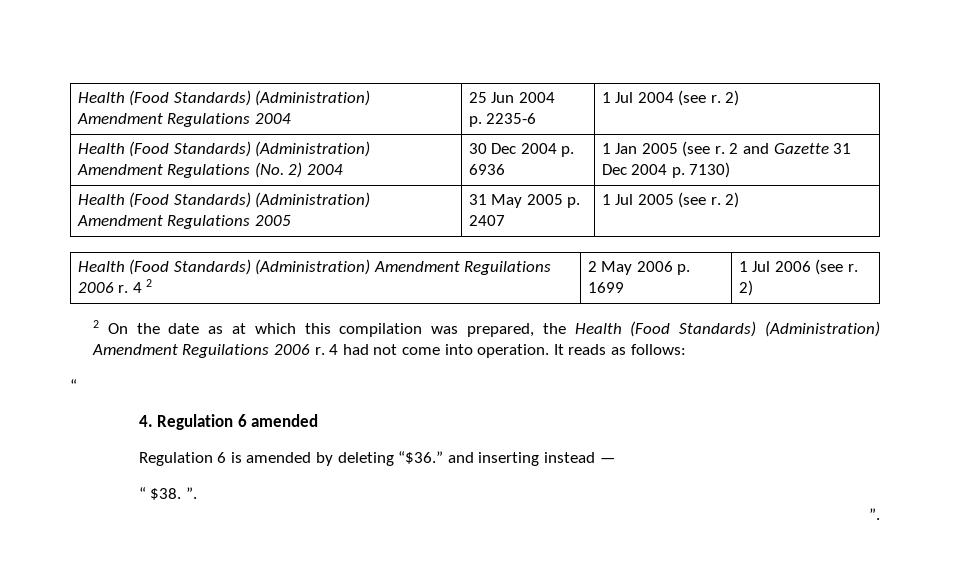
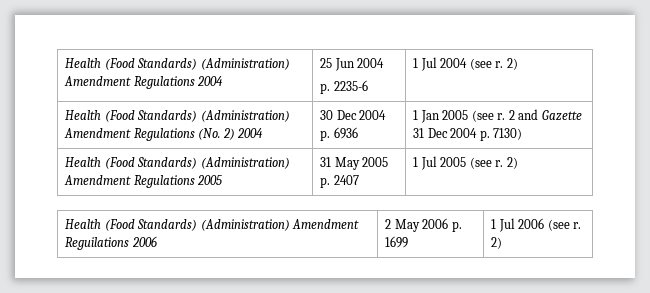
- Health (Food Standards) (Administration) Amendment Reguilations 2006 r. 4 2 | 2 May 2006 p. 1699 | 1 Jul 2006 (see r. 2)
+ Health (Food Standards) (Administration) Amendment Reguilations 2006 | 2 May 2006 p. 1699 | 1 Jul 2006 (see r. 2)
- 2 On the date as at which this compilation was prepared, the Health (Food Standards) (Administration) Amendment Reguilations 2006 r. 4 had not come into operation. It reads as follows:
- “
- 4. Regulation 6 amended
- Regulation 6 is amended by deleting “$36.” and inserting instead —
- “ $38. ”.
- ”.

